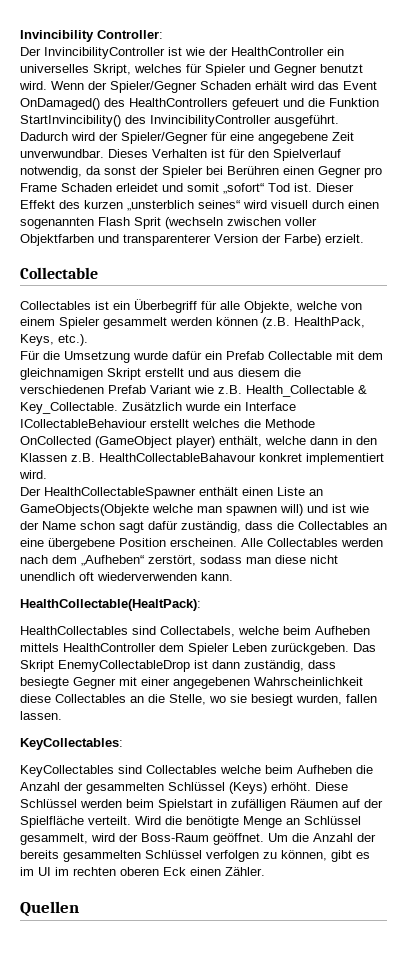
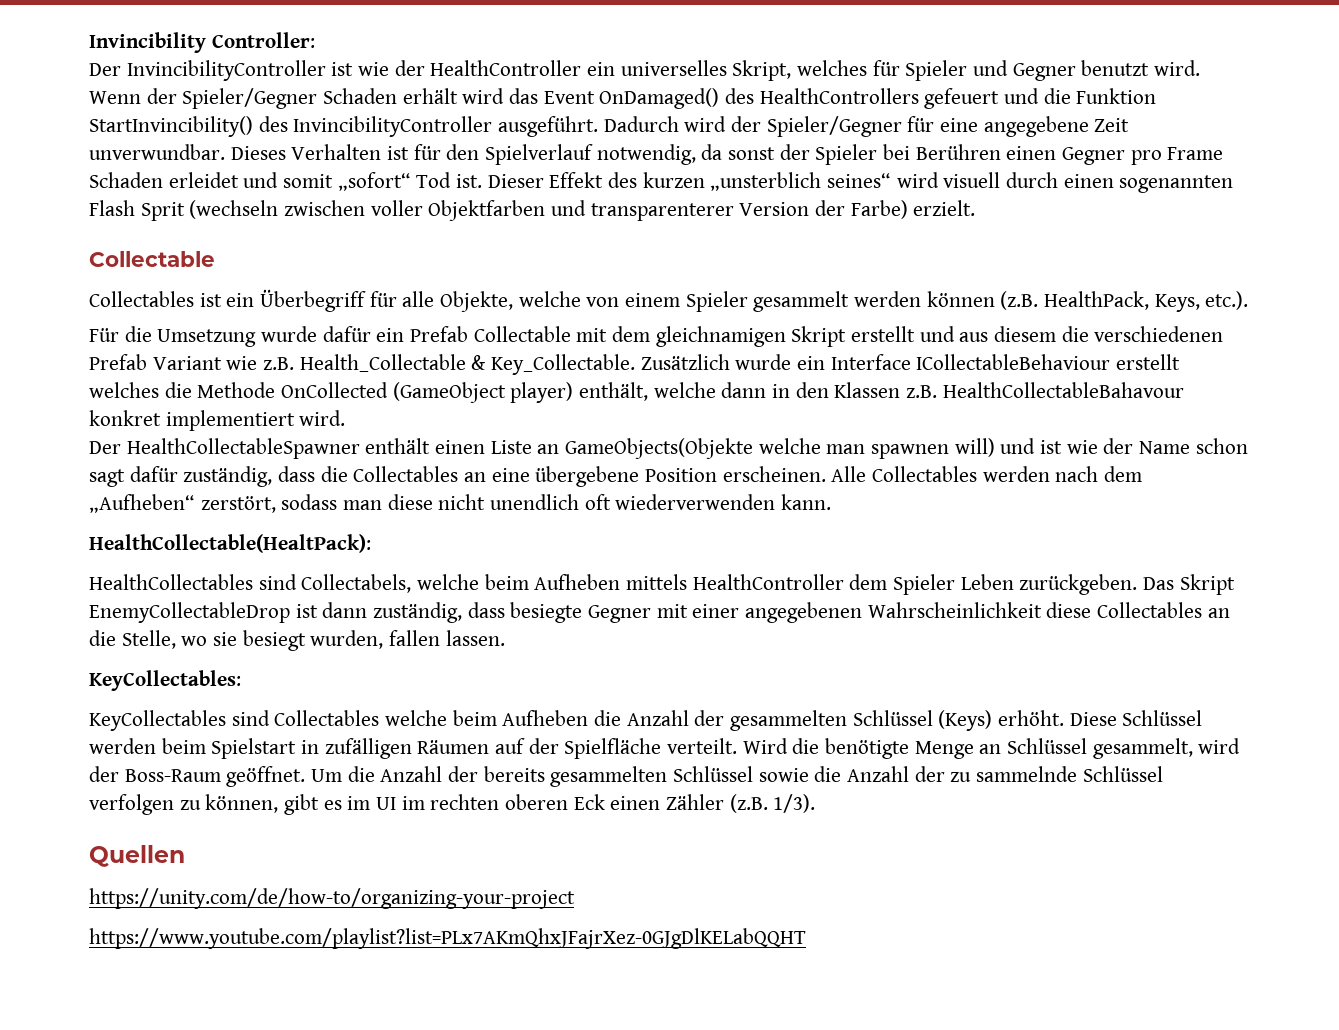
- Um die Anzahl der bereits gesammelten Schlüssel verfolgen zu können, gibt es im UI im rechten oberen Eck einen Zähler.
+ Um die Anzahl der bereits gesammelten Schlüssel sowie die Anzahl der zu sammelnde Schlüssel verfolgen zu können, gibt es im UI im rechten oberen Eck einen Zähler (z.B. 1/3).
+ https://unity.com/de/how-to/organizing-your-project
+ https://www.youtube.com/playlist?list=PLx7AKmQhxJFajrXez-0GJgDlKELabQQHT

